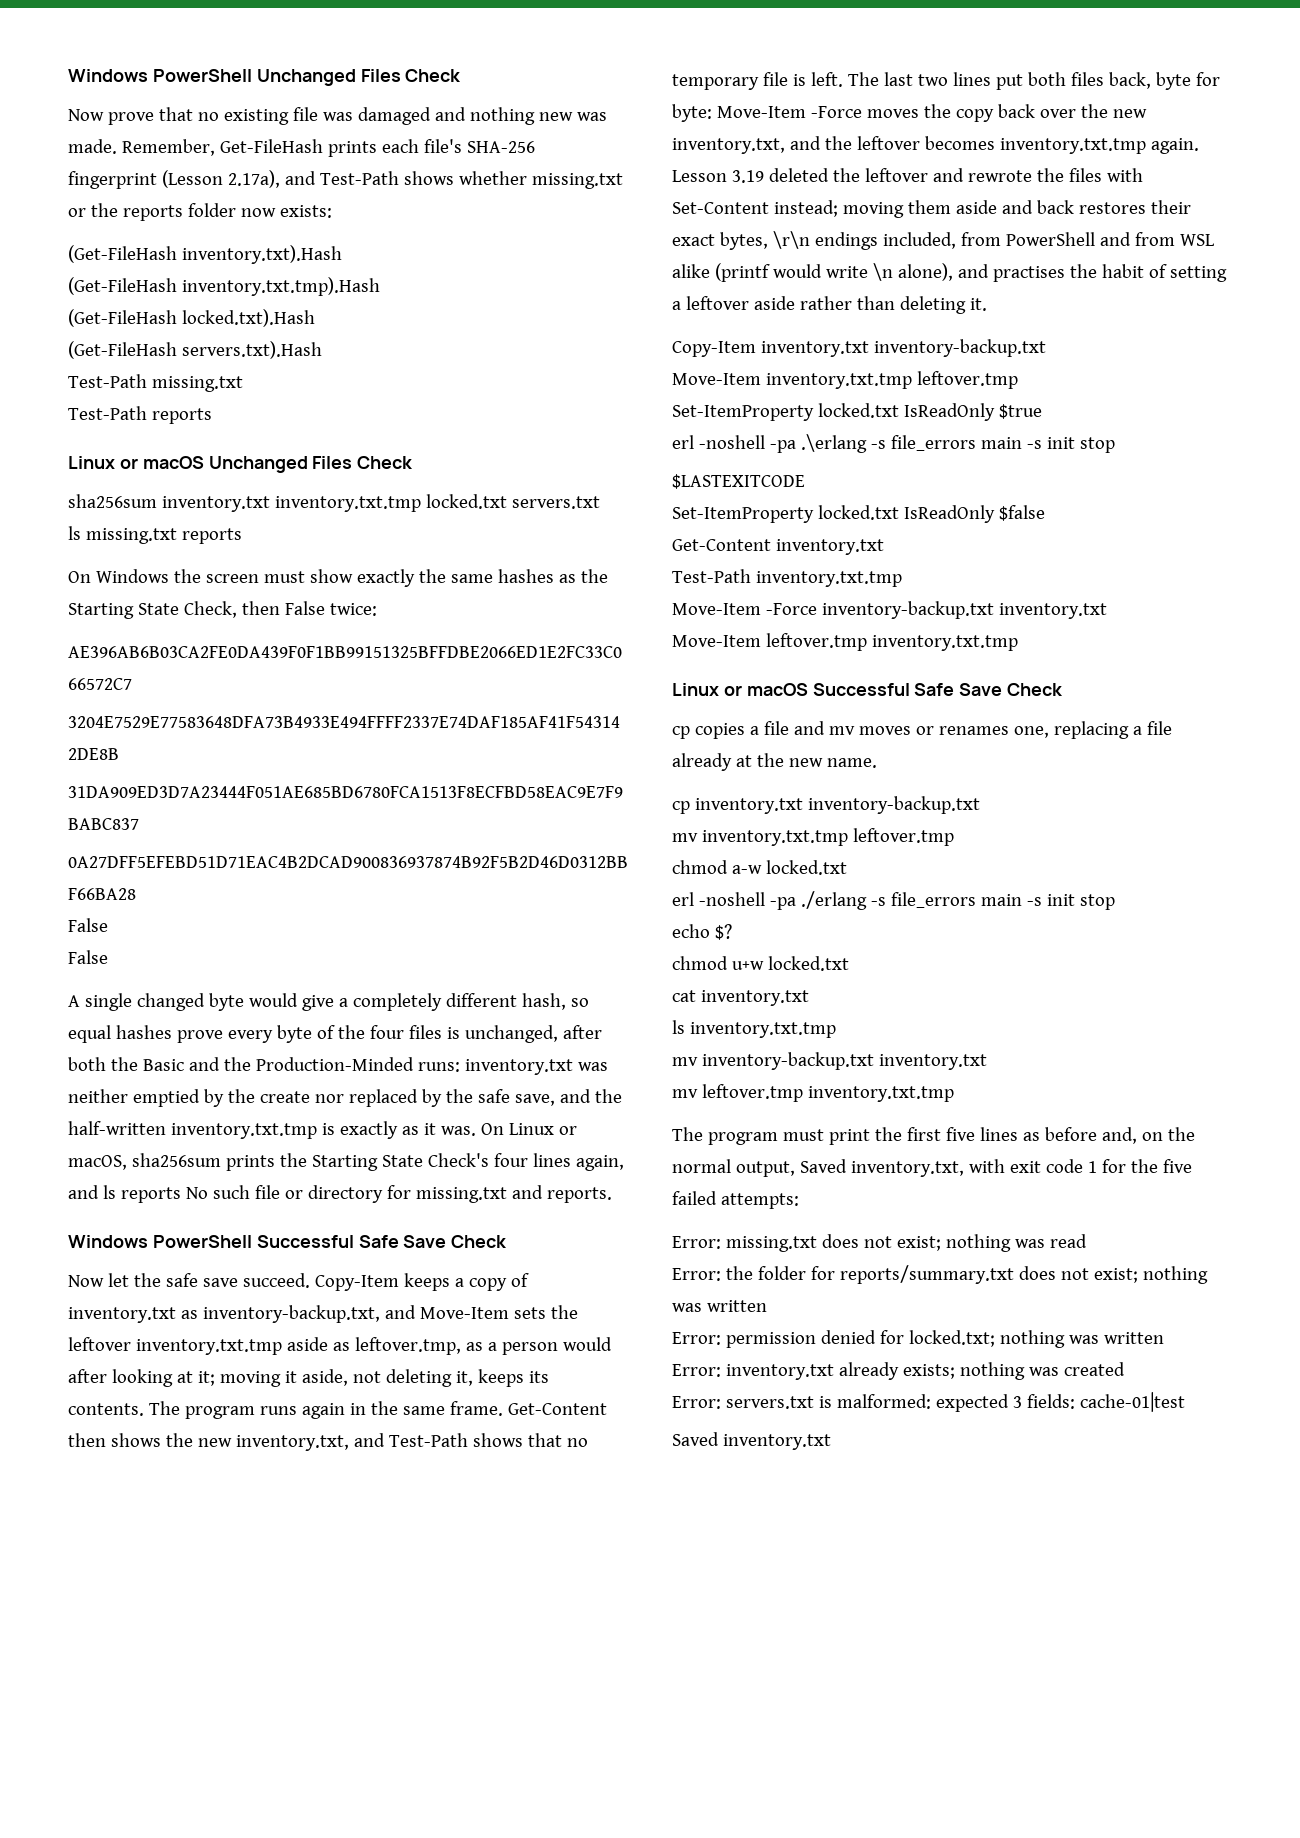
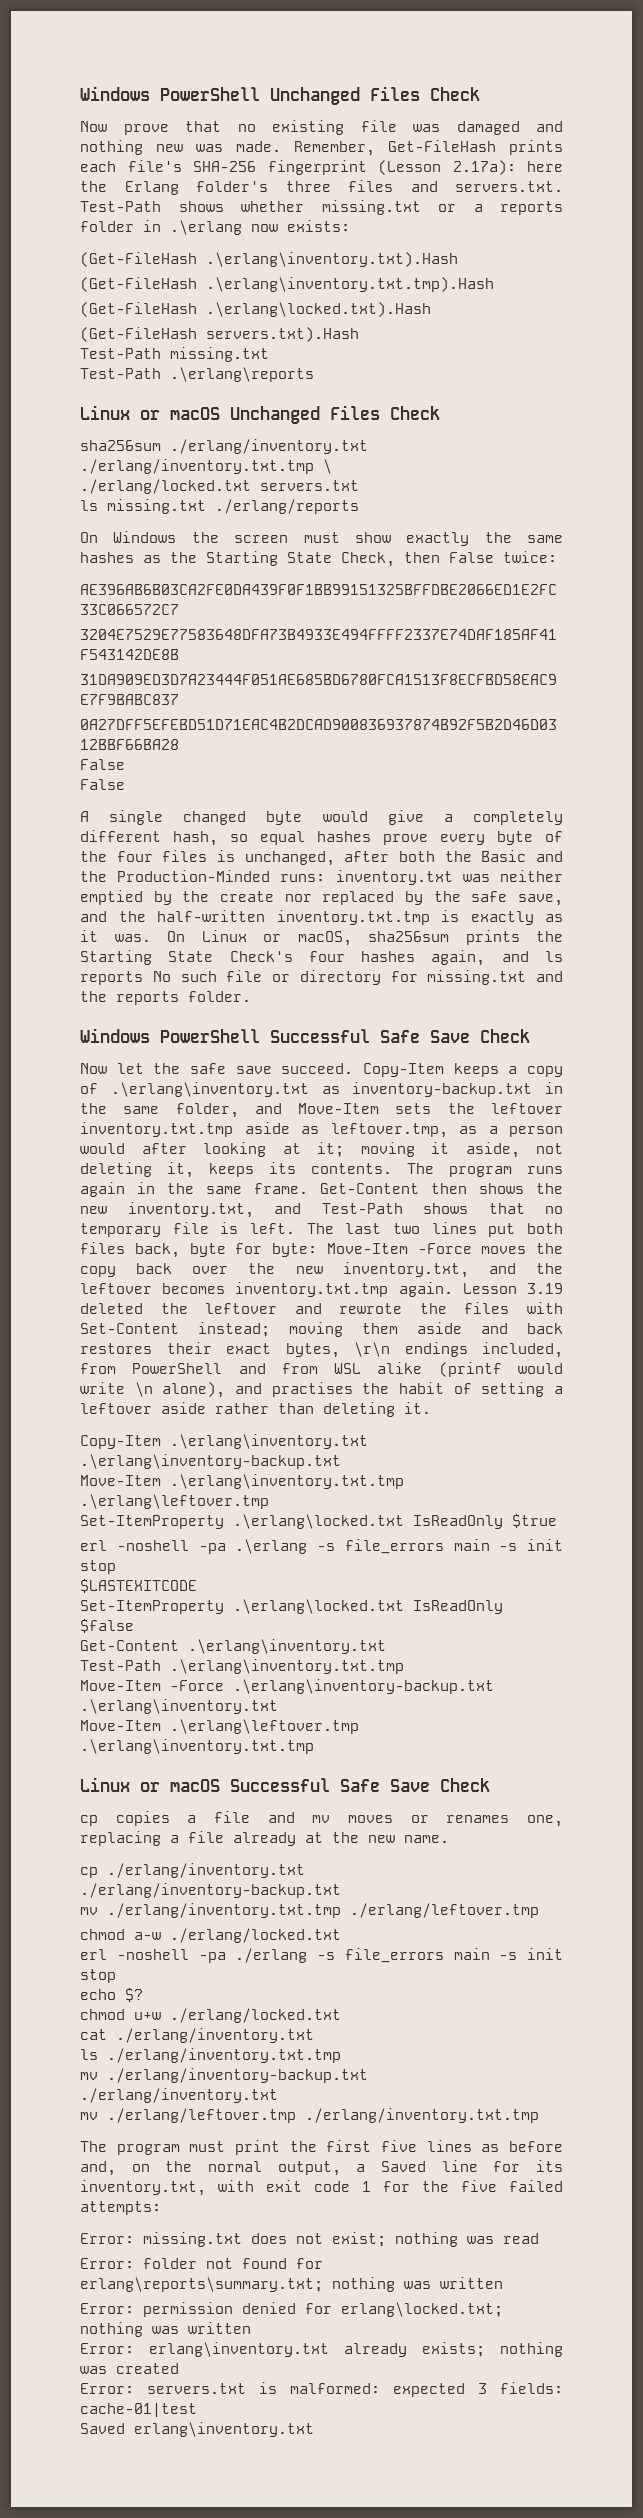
- Remember, Get-FileHash prints each file's SHA-256 fingerprint (Lesson 2.17a), and Test-Path shows whether missing.txt or the reports folder now exists:
+ Remember, Get-FileHash prints each file's SHA-256 fingerprint (Lesson 2.17a): here the Erlang folder's three files and servers.txt. Test-Path shows whether missing.txt or a reports folder in .\erlang now exists:
- (Get-FileHash inventory.txt).Hash
- (Get-FileHash inventory.txt.tmp).Hash
- (Get-FileHash locked.txt).Hash
+ (Get-FileHash .\erlang\inventory.txt).Hash
+ (Get-FileHash .\erlang\inventory.txt.tmp).Hash
+ (Get-FileHash .\erlang\locked.txt).Hash
- Test-Path reports
+ Test-Path .\erlang\reports
- sha256sum inventory.txt inventory.txt.tmp locked.txt servers.txt
+ sha256sum ./erlang/inventory.txt ./erlang/inventory.txt.tmp \
+ ./erlang/locked.txt servers.txt
- ls missing.txt reports
+ ls missing.txt ./erlang/reports
- On Linux or macOS, sha256sum prints the Starting State Check's four lines again, and ls reports No such file or directory for missing.txt and reports.
+ On Linux or macOS, sha256sum prints the Starting State Check's four hashes again, and ls reports No such file or directory for missing.txt and the reports folder.
- Copy-Item keeps a copy of inventory.txt as inventory-backup.txt, and Move-Item sets the leftover inventory.txt.tmp aside as leftover.tmp, as a person would after looking at it; moving it aside, not deleting it, keeps its contents.
+ Copy-Item keeps a copy of .\erlang\inventory.txt as inventory-backup.txt in the same folder, and Move-Item sets the leftover inventory.txt.tmp aside as leftover.tmp, as a person would after looking at it; moving it aside, not deleting it, keeps its contents.
- Copy-Item inventory.txt inventory-backup.txt
- Move-Item inventory.txt.tmp leftover.tmp
- Set-ItemProperty locked.txt IsReadOnly $true
+ Copy-Item .\erlang\inventory.txt .\erlang\inventory-backup.txt
+ Move-Item .\erlang\inventory.txt.tmp .\erlang\leftover.tmp
+ Set-ItemProperty .\erlang\locked.txt IsReadOnly $true
- Set-ItemProperty locked.txt IsReadOnly $false
+ Set-ItemProperty .\erlang\locked.txt IsReadOnly $false
- Get-Content inventory.txt
- Test-Path inventory.txt.tmp
- Move-Item -Force inventory-backup.txt inventory.txt
- Move-Item leftover.tmp inventory.txt.tmp
+ Get-Content .\erlang\inventory.txt
+ Test-Path .\erlang\inventory.txt.tmp
+ Move-Item -Force .\erlang\inventory-backup.txt .\erlang\inventory.txt
+ Move-Item .\erlang\leftover.tmp .\erlang\inventory.txt.tmp
- cp inventory.txt inventory-backup.txt
- mv inventory.txt.tmp leftover.tmp
+ cp ./erlang/inventory.txt ./erlang/inventory-backup.txt
+ mv ./erlang/inventory.txt.tmp ./erlang/leftover.tmp
- chmod a-w locked.txt
+ chmod a-w ./erlang/locked.txt
- chmod u+w locked.txt
+ chmod u+w ./erlang/locked.txt
- cat inventory.txt
- ls inventory.txt.tmp
- mv inventory-backup.txt inventory.txt
- mv leftover.tmp inventory.txt.tmp
+ cat ./erlang/inventory.txt
+ ls ./erlang/inventory.txt.tmp
+ mv ./erlang/inventory-backup.txt ./erlang/inventory.txt
+ mv ./erlang/leftover.tmp ./erlang/inventory.txt.tmp
- The program must print the first five lines as before and, on the normal output, Saved inventory.txt, with exit code 1 for the five failed attempts:
+ The program must print the first five lines as before and, on the normal output, a Saved line for its inventory.txt, with exit code 1 for the five failed attempts:
- Error: the folder for reports/summary.txt does not exist; nothing was written
+ Error: folder not found for erlang\reports\summary.txt; nothing was written
- Error: permission denied for locked.txt; nothing was written
- Error: inventory.txt already exists; nothing was created
+ Error: permission denied for erlang\locked.txt; nothing was written
+ Error: erlang\inventory.txt already exists; nothing was created
- Saved inventory.txt
+ Saved erlang\inventory.txt

